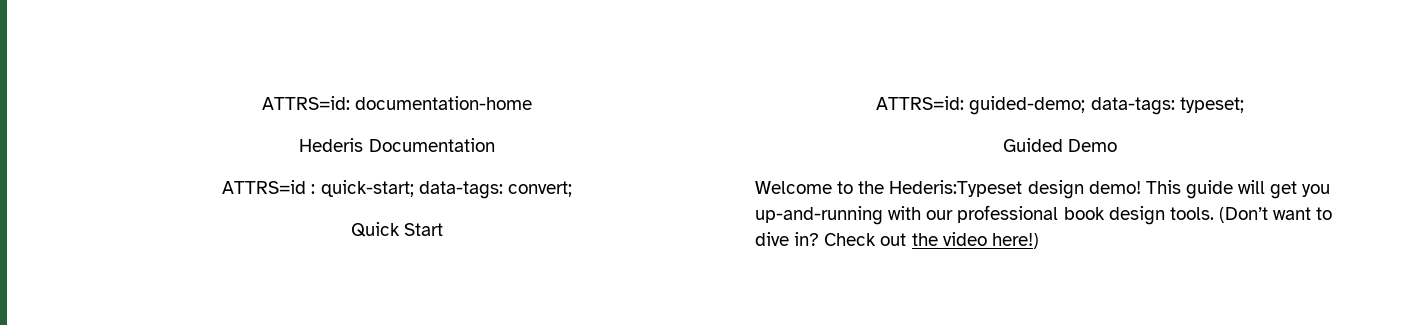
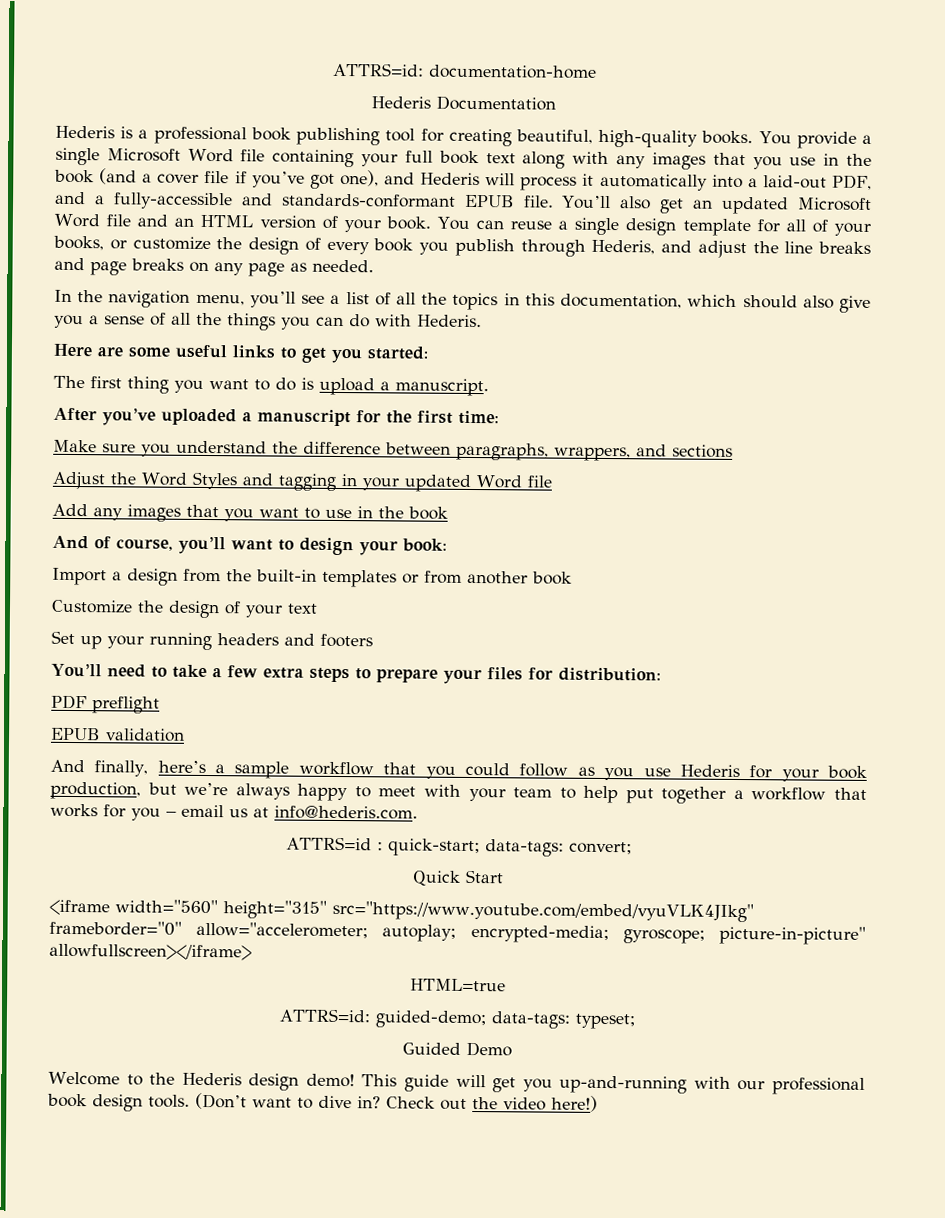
+ Hederis is a professional book publishing tool for creating beautiful, high-quality books. You provide a single Microsoft Word file containing your full book text along with any images that you use in the book (and a cover file if you’ve got one), and Hederis will process it automatically into a laid-out PDF, and a fully-accessible and standards-conformant EPUB file. You’ll also get an updated Microsoft Word file and an HTML version of your book. You can reuse a single design template for all of your books, or customize the design of every book you publish through Hederis, and adjust the line breaks and page breaks on any page as needed.
+ In the navigation menu, you’ll see a list of all the topics in this documentation, which should also give you a sense of all the things you can do with Hederis.
+ Here are some useful links to get you started:
+ The first thing you want to do is upload a manuscript.
+ After you’ve uploaded a manuscript for the first time:
+ Make sure you understand the difference between paragraphs, wrappers, and sections
+ Adjust the Word Styles and tagging in your updated Word file
+ Add any images that you want to use in the book
+ And of course, you’ll want to design your book:
+ Import a design from the built-in templates or from another book
+ Customize the design of your text
+ Set up your running headers and footers
+ You’ll need to take a few extra steps to prepare your files for distribution:
+ PDF preflight
+ EPUB validation
+ And finally, here’s a sample workflow that you could follow as you use Hederis for your book production, but we’re always happy to meet with your team to help put together a workflow that works for you – email us at info@hederis.com.
+ <iframe width="560" height="315" src="https://www.youtube.com/embed/vyuVLK4JIkg" frameborder="0" allow="accelerometer; autoplay; encrypted-media; gyroscope; picture-in-picture" allowfullscreen></iframe>
+ HTML=true
- Welcome to the Hederis:Typeset design demo!
+ Welcome to the Hederis design demo!

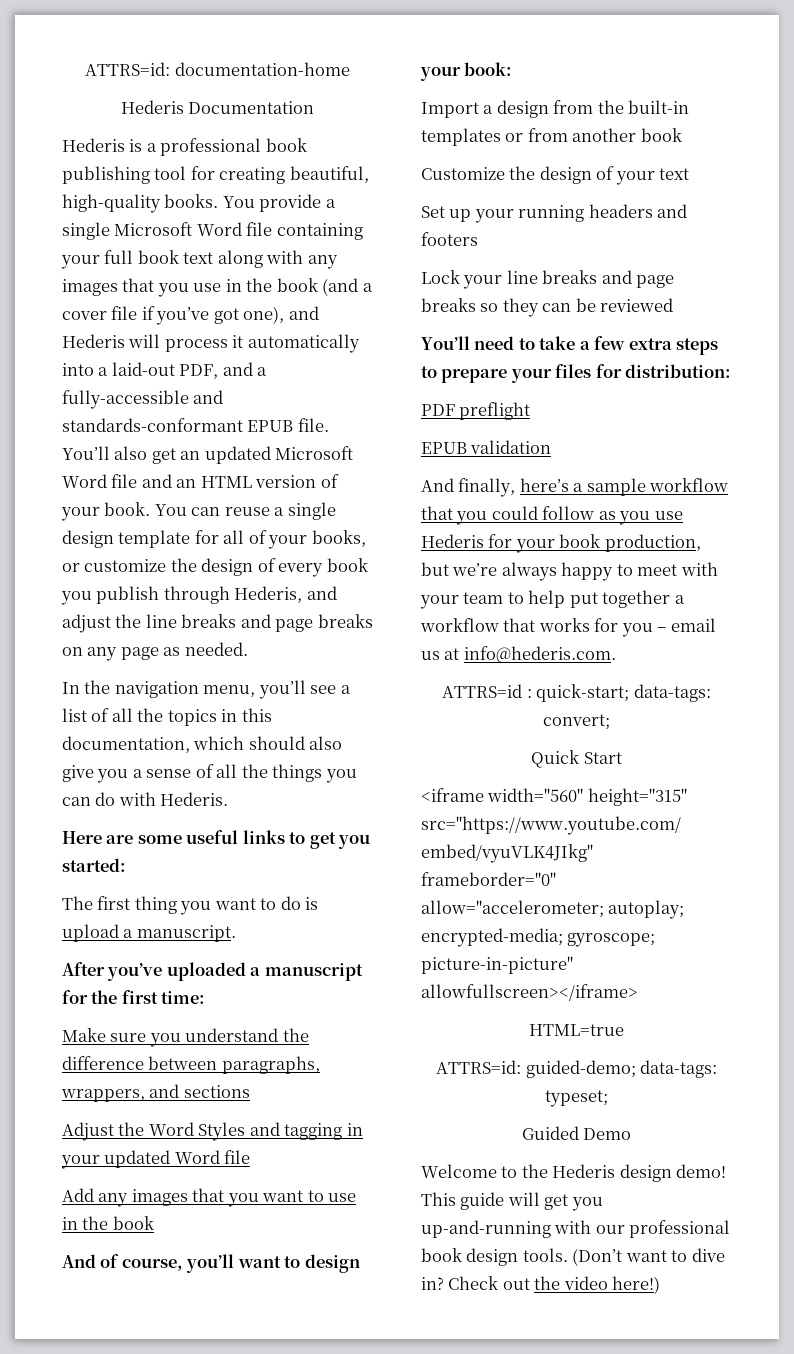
+ Lock your line breaks and page breaks so they can be reviewed

